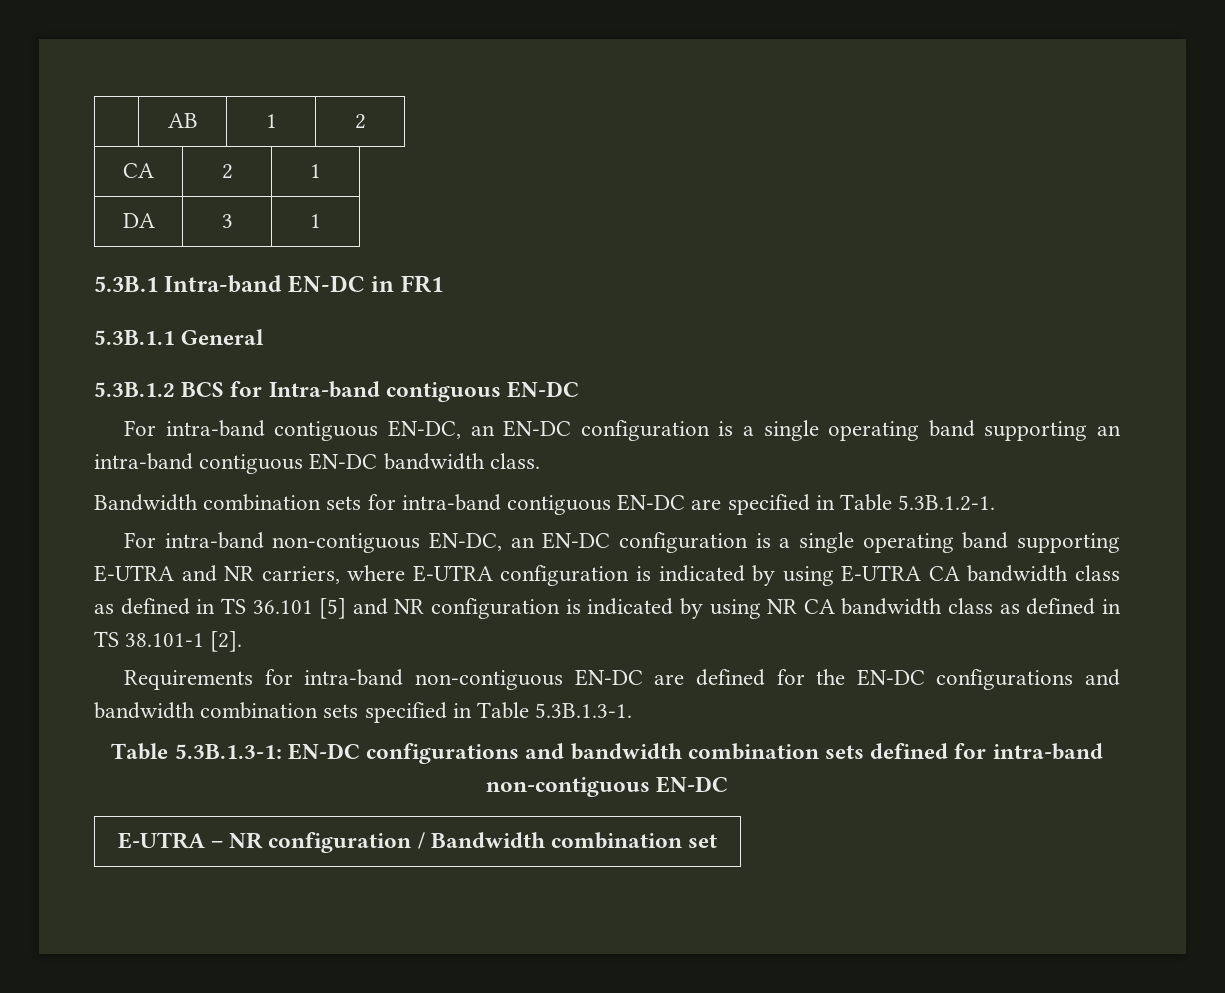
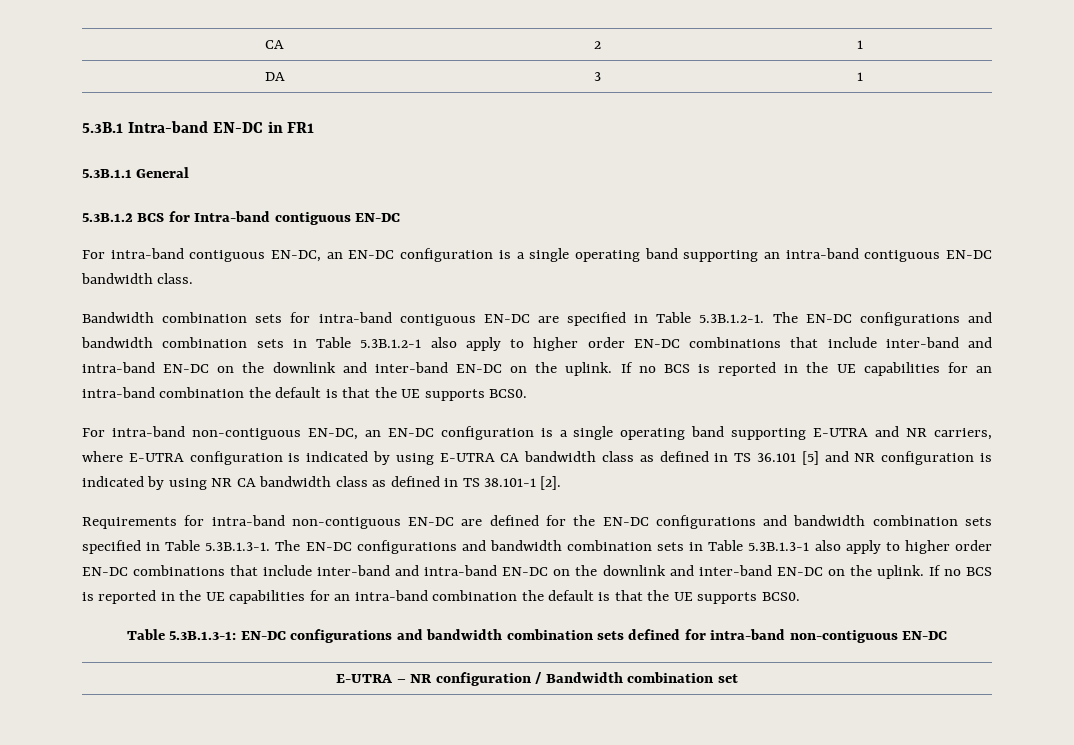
- | AB | 1 | 2
- Bandwidth combination sets for intra-band contiguous EN-DC are specified in Table 5.3B.1.2-1.
+ Bandwidth combination sets for intra-band contiguous EN-DC are specified in Table 5.3B.1.2-1. The EN-DC configurations and bandwidth combination sets in Table 5.3B.1.2-1 also apply to higher order EN-DC combinations that include inter-band and intra-band EN-DC on the downlink and inter-band EN-DC on the uplink. If no BCS is reported in the UE capabilities for an intra-band combination the default is that the UE supports BCS0.
- Requirements for intra-band non-contiguous EN-DC are defined for the EN-DC configurations and bandwidth combination sets specified in Table 5.3B.1.3-1.
+ Requirements for intra-band non-contiguous EN-DC are defined for the EN-DC configurations and bandwidth combination sets specified in Table 5.3B.1.3-1. The EN-DC configurations and bandwidth combination sets in Table 5.3B.1.3-1 also apply to higher order EN-DC combinations that include inter-band and intra-band EN-DC on the downlink and inter-band EN-DC on the uplink. If no BCS is reported in the UE capabilities for an intra-band combination the default is that the UE supports BCS0.

